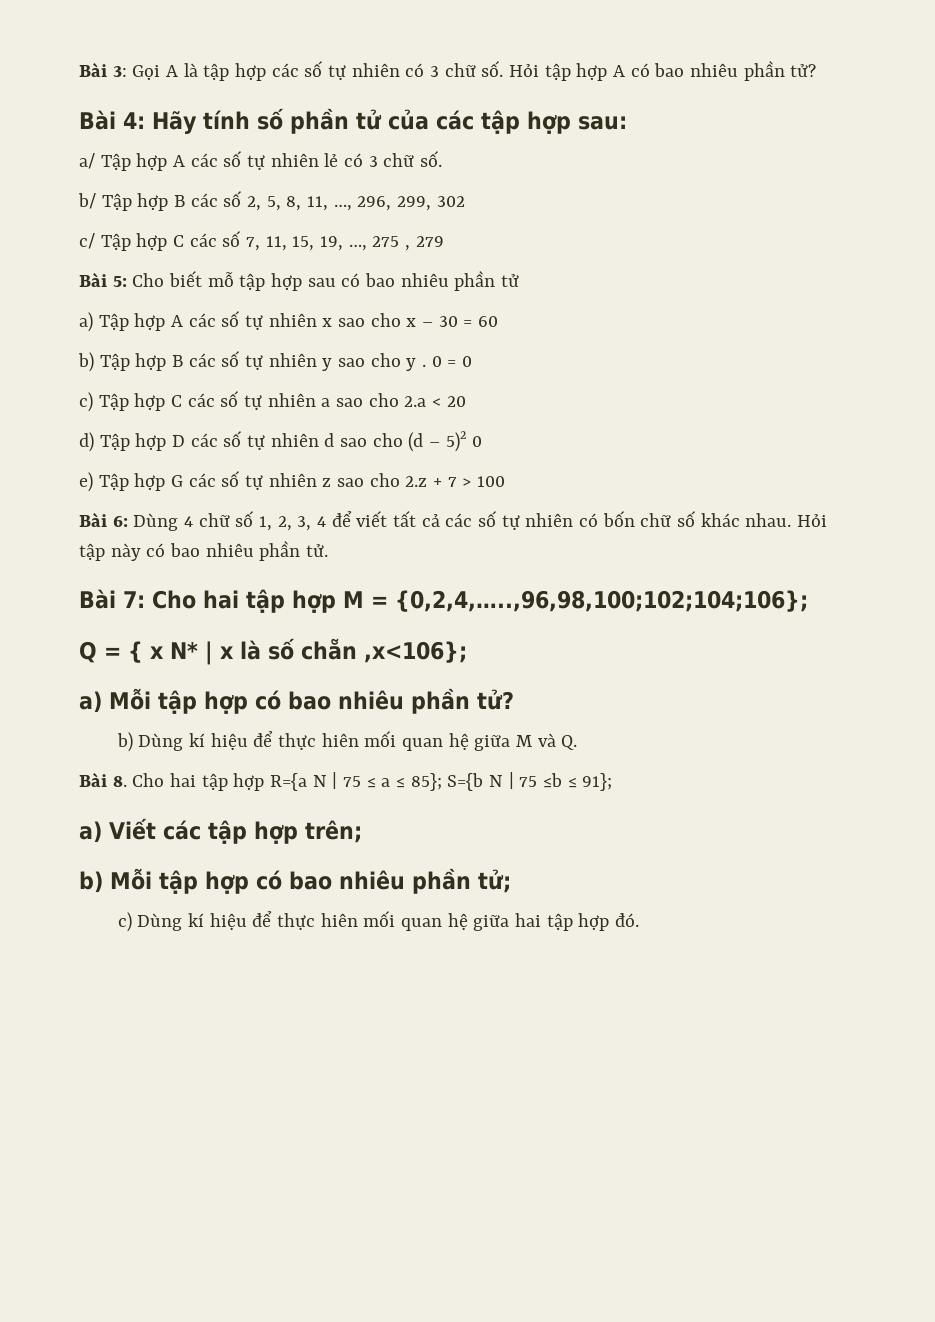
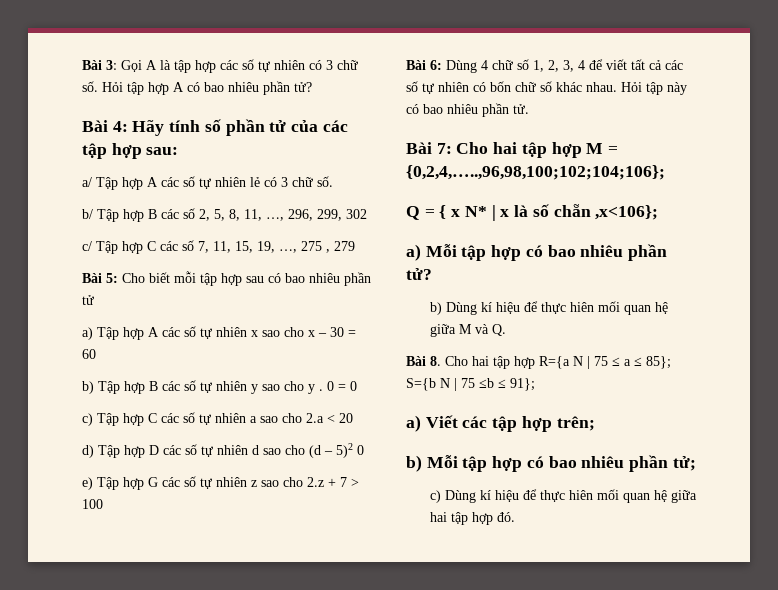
- Bài 5: Cho biết mỗ tập hợp sau có bao nhiêu phần tử
+ Bài 5: Cho biết mỗi tập hợp sau có bao nhiêu phần tử

